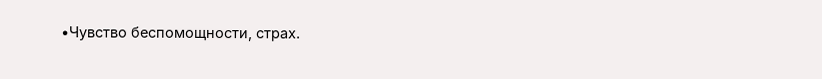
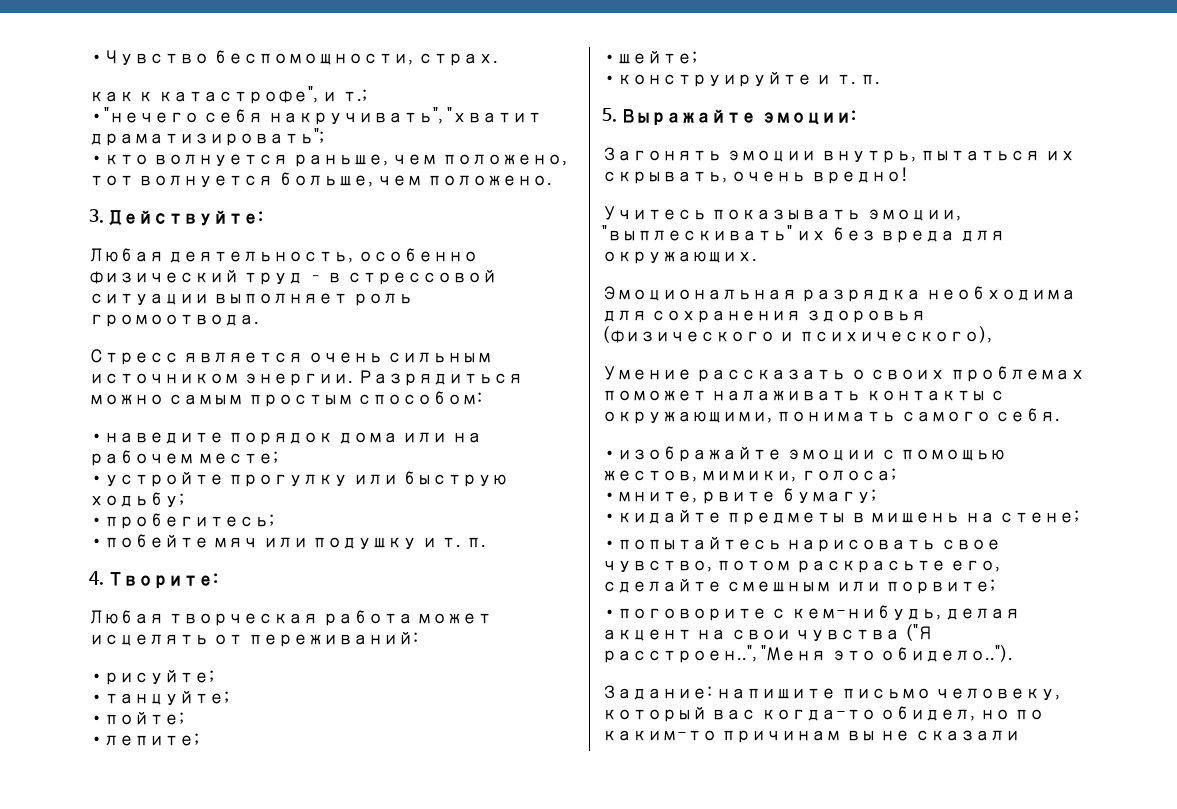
+ как к катастрофе", и т.;
+ •"нечего себя накручивать", "хватит драматизировать";
+ •кто волнуется раньше, чем положено, тот волнуется больше, чем положено.
+ 3. Действуйте:
+ Любая деятельность, особенно физический труд – в стрессовой ситуации выполняет роль громоотвода.
+ Стресс является очень сильным источником энергии. Разрядиться можно самым простым способом:
+ •наведите порядок дома или на рабочем месте;
+ •устройте прогулку или быструю ходьбу;
+ •пробегитесь;
+ •побейте мяч или подушку и т. п.
+ 4. Творите:
+ Любая творческая работа может исцелять от переживаний:
+ •рисуйте;
+ •танцуйте;
+ •пойте;
+ •лепите;
+ •шейте;
+ •конструируйте и т. п.
+ 5. Выражайте эмоции:
+ Загонять эмоции внутрь, пытаться их скрывать, очень вредно!
+ Учитесь показывать эмоции, "выплескивать" их без вреда для окружающих.
+ Эмоциональная разрядка необходима для сохранения здоровья (физического и психического),
+ Умение рассказать о своих проблемах поможет налаживать контакты с окружающими, понимать самого себя.
+ •изображайте эмоции с помощью жестов, мимики, голоса;
+ •мните, рвите бумагу;
+ •кидайте предметы в мишень на стене;
+ •попытайтесь нарисовать свое чувство, потом раскрасьте его, сделайте смешным или порвите;
+ •поговорите с кем-нибудь, делая акцент на свои чувства ("Я расстроен..", "Меня это обидело..").
+ Задание: напишите письмо человеку, который вас когда-то обидел, но по каким-то причинам вы не сказали

